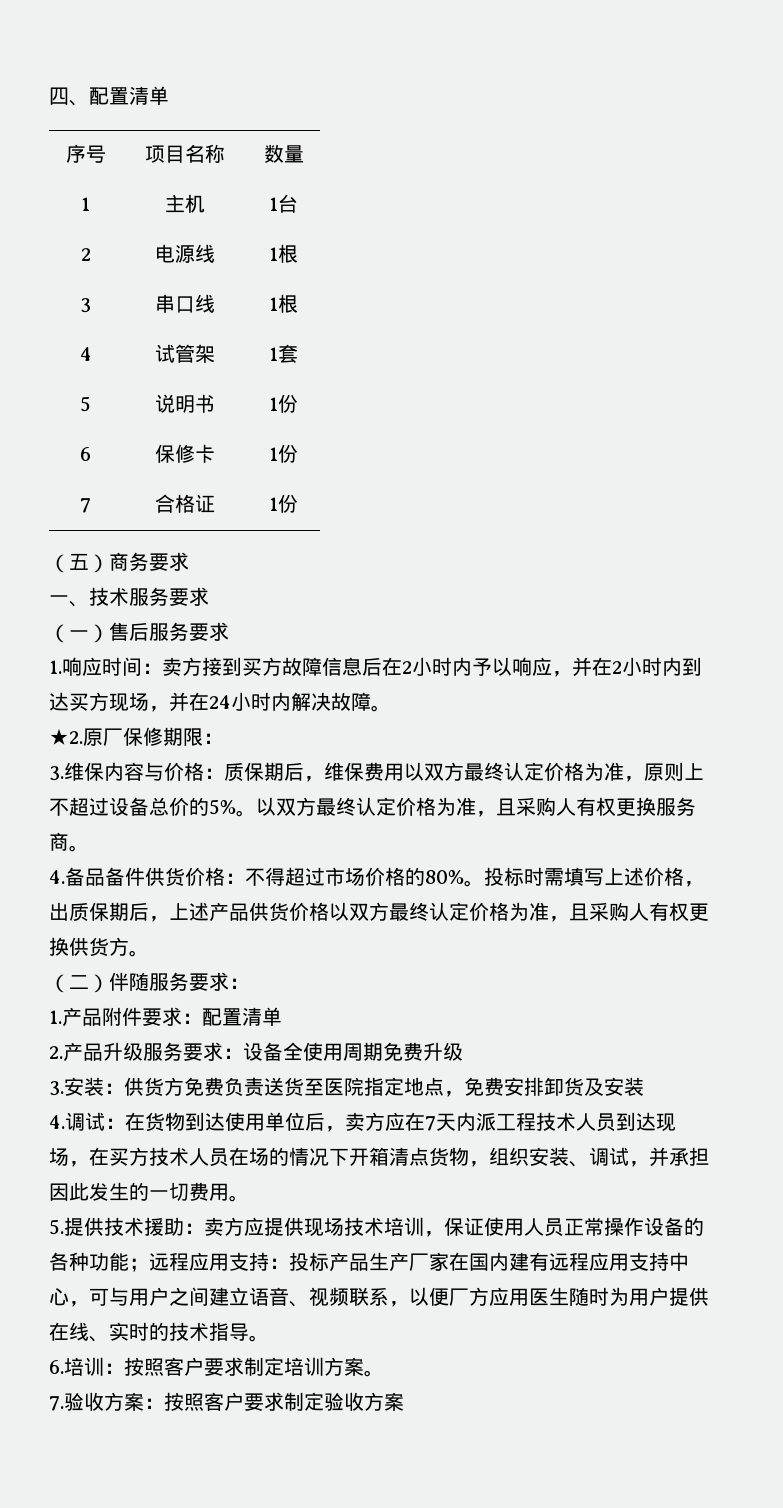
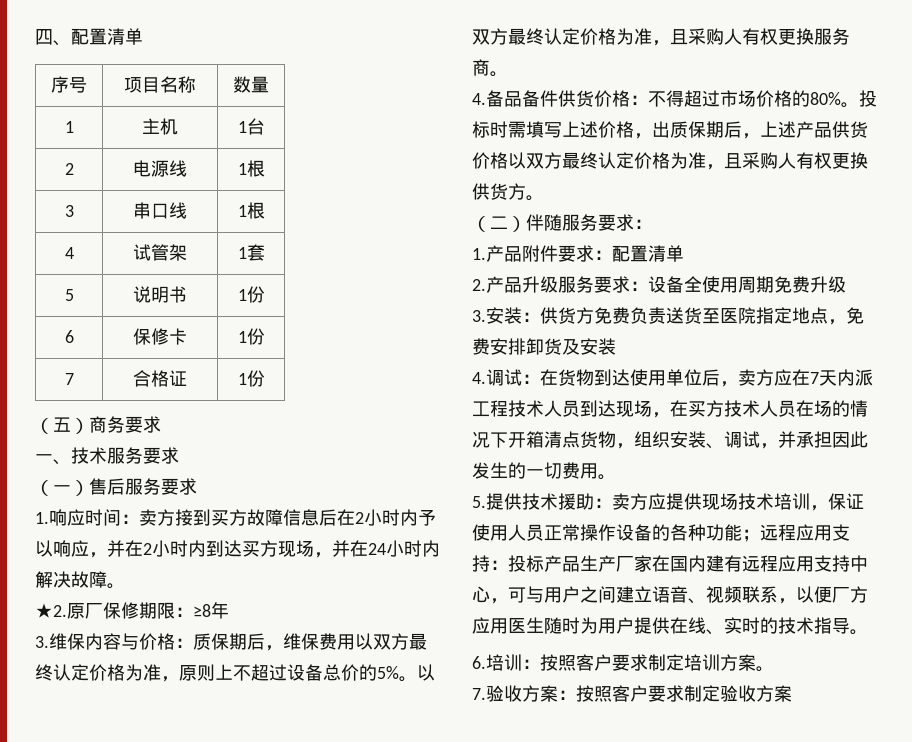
- 原厂保修期限：
+ 原厂保修期限：≥8年

